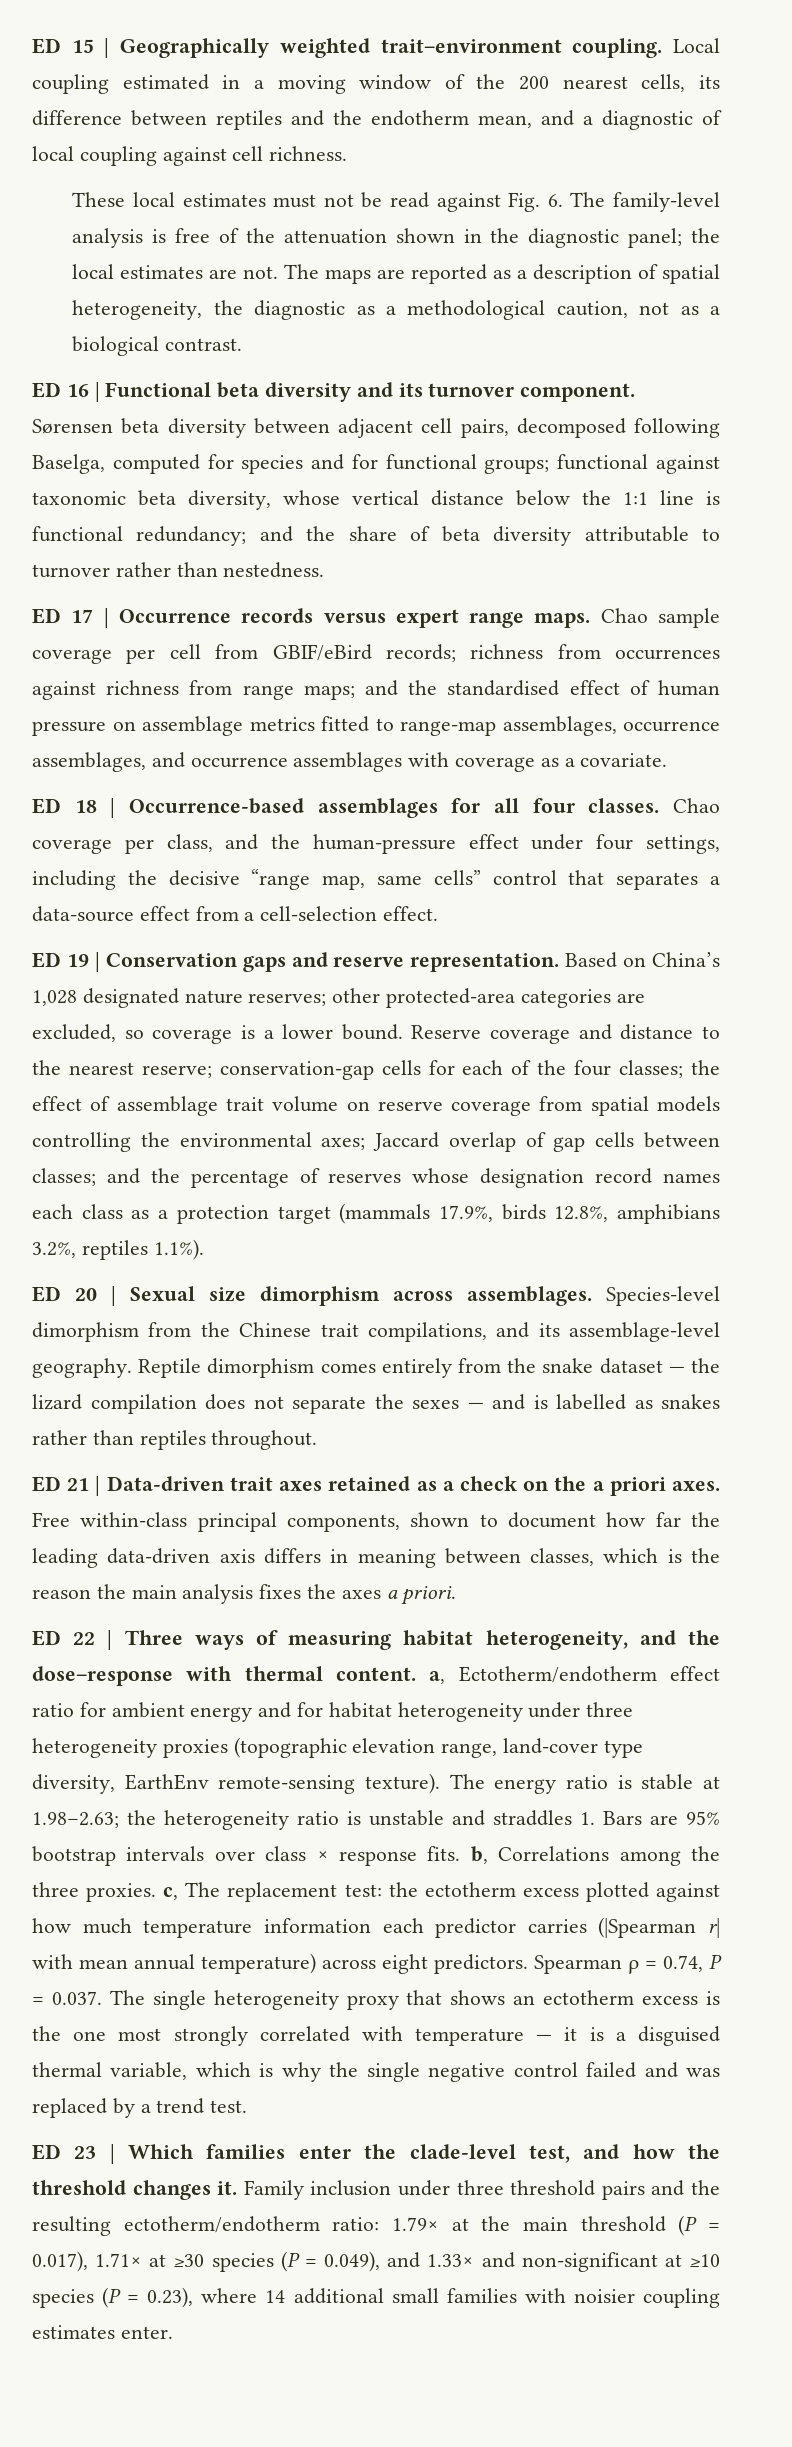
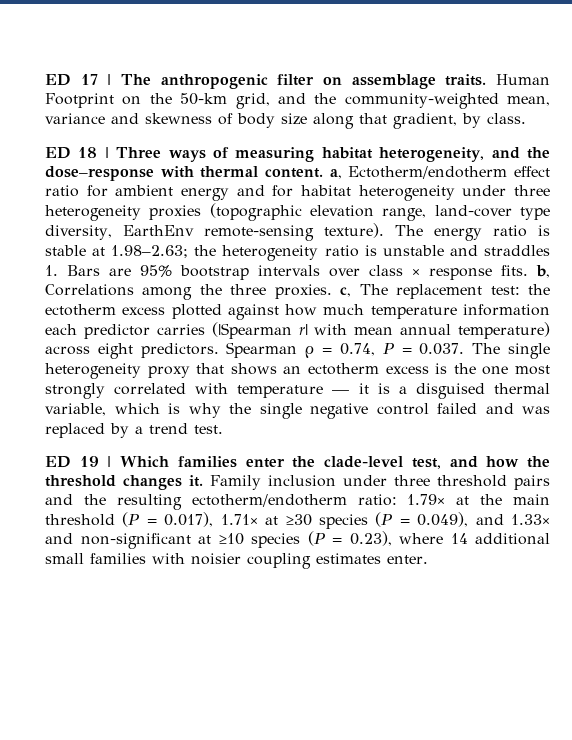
- ED 15 | Geographically weighted trait–environment coupling. Local coupling estimated in a moving window of the 200 nearest cells, its difference between reptiles and the endotherm mean, and a diagnostic of local coupling against cell richness.
- These local estimates must not be read against Fig. 6. The family-level analysis is free of the attenuation shown in the diagnostic panel; the local estimates are not. The maps are reported as a description of spatial heterogeneity, the diagnostic as a methodological caution, not as a biological contrast.
- ED 16 | Functional beta diversity and its turnover component. Sørensen beta diversity between adjacent cell pairs, decomposed following Baselga, computed for species and for functional groups; functional against taxonomic beta diversity, whose vertical distance below the 1:1 line is functional redundancy; and the share of beta diversity attributable to turnover rather than nestedness.
- ED 17 | Occurrence records versus expert range maps. Chao sample coverage per cell from GBIF/eBird records; richness from occurrences against richness from range maps; and the standardised effect of human pressure on assemblage metrics fitted to range-map assemblages, occurrence assemblages, and occurrence assemblages with coverage as a covariate.
- ED 18 | Occurrence-based assemblages for all four classes. Chao coverage per class, and the human-pressure effect under four settings, including the decisive “range map, same cells” control that separates a data-source effect from a cell-selection effect.
- ED 19 | Conservation gaps and reserve representation. Based on China’s 1,028 designated nature reserves; other protected-area categories are excluded, so coverage is a lower bound. Reserve coverage and distance to the nearest reserve; conservation-gap cells for each of the four classes; the effect of assemblage trait volume on reserve coverage from spatial models controlling the environmental axes; Jaccard overlap of gap cells between classes; and the percentage of reserves whose designation record names each class as a protection target (mammals 17.9%, birds 12.8%, amphibians 3.2%, reptiles 1.1%).
- ED 20 | Sexual size dimorphism across assemblages. Species-level dimorphism from the Chinese trait compilations, and its assemblage-level geography. Reptile dimorphism comes entirely from the snake dataset — the lizard compilation does not separate the sexes — and is labelled as snakes rather than reptiles throughout.
- ED 21 | Data-driven trait axes retained as a check on the a priori axes. Free within-class principal components, shown to document how far the leading data-driven axis differs in meaning between classes, which is the reason the main analysis fixes the axes a priori.
- ED 22 | Three ways of measuring habitat heterogeneity, and the dose–response with thermal content. a, Ectotherm/endotherm effect ratio for ambient energy and for habitat heterogeneity under three heterogeneity proxies (topographic elevation range, land-cover type diversity, EarthEnv remote-sensing texture).
+ ED 17 | The anthropogenic filter on assemblage traits. Human Footprint on the 50-km grid, and the community-weighted mean, variance and skewness of body size along that gradient, by class.
+ ED 18 | Three ways of measuring habitat heterogeneity, and the dose–response with thermal content. a, Ectotherm/endotherm effect ratio for ambient energy and for habitat heterogeneity under three heterogeneity proxies (topographic elevation range, land-cover type diversity, EarthEnv remote-sensing texture).
- ED 23 | Which families enter the clade-level test, and how the threshold changes it.
+ ED 19 | Which families enter the clade-level test, and how the threshold changes it.

